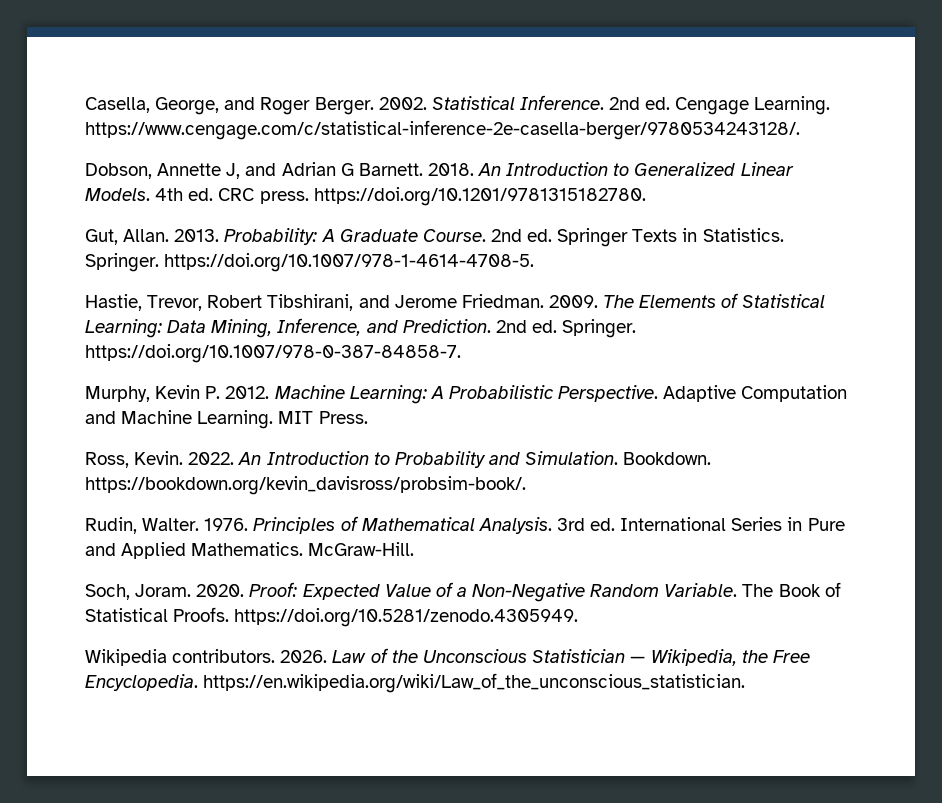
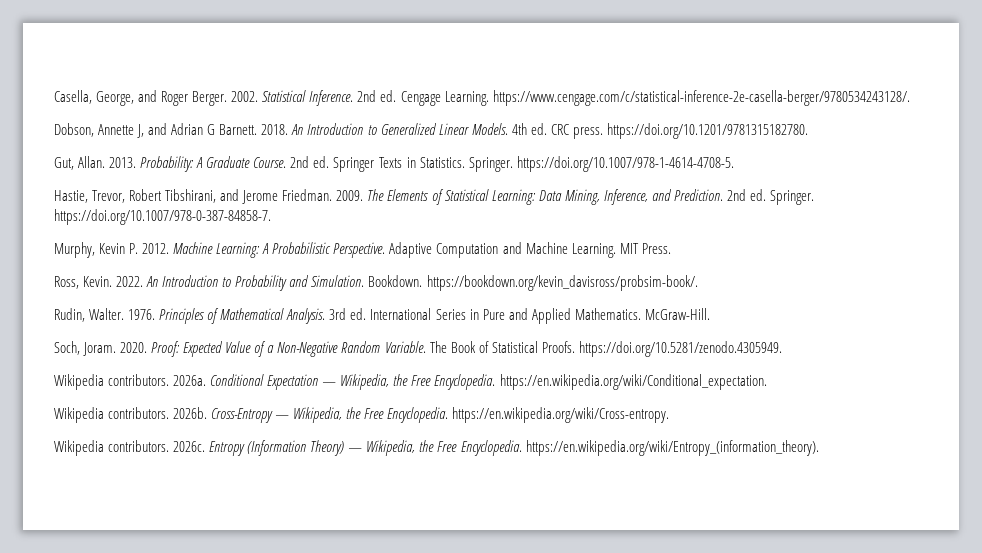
- 2026. Law of the Unconscious Statistician — Wikipedia, the Free Encyclopedia. https://en.wikipedia.org/wiki/Law_of_the_unconscious_statistician.
+ 2026a. Conditional Expectation — Wikipedia, the Free Encyclopedia. https://en.wikipedia.org/wiki/Conditional_expectation.
+ Wikipedia contributors. 2026b. Cross-Entropy — Wikipedia, the Free Encyclopedia. https://en.wikipedia.org/wiki/Cross-entropy.
+ Wikipedia contributors. 2026c. Entropy (Information Theory) — Wikipedia, the Free Encyclopedia. https://en.wikipedia.org/wiki/Entropy_(information_theory).

